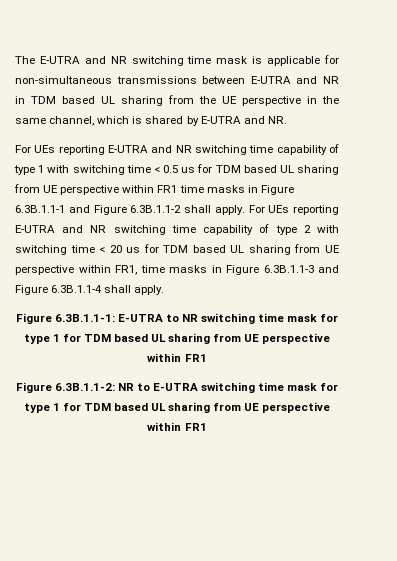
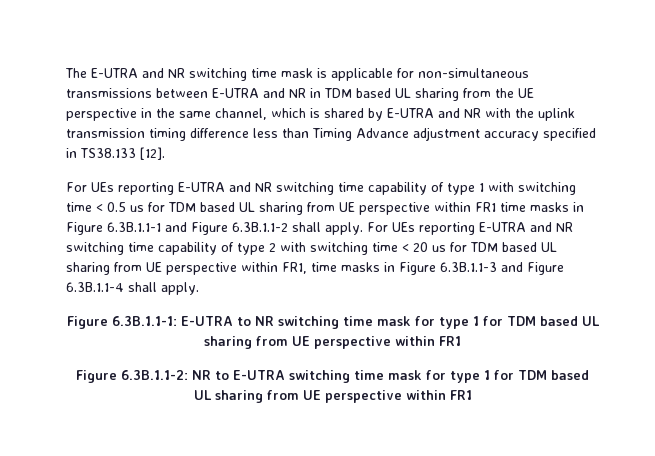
- The E-UTRA and NR switching time mask is applicable for non-simultaneous transmissions between E-UTRA and NR in TDM based UL sharing from the UE perspective in the same channel, which is shared by E-UTRA and NR.
+ The E-UTRA and NR switching time mask is applicable for non-simultaneous transmissions between E-UTRA and NR in TDM based UL sharing from the UE perspective in the same channel, which is shared by E-UTRA and NR with the uplink transmission timing difference less than Timing Advance adjustment accuracy specified in TS38.133 [12].

